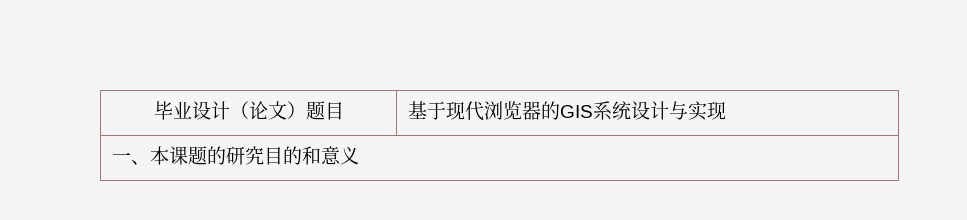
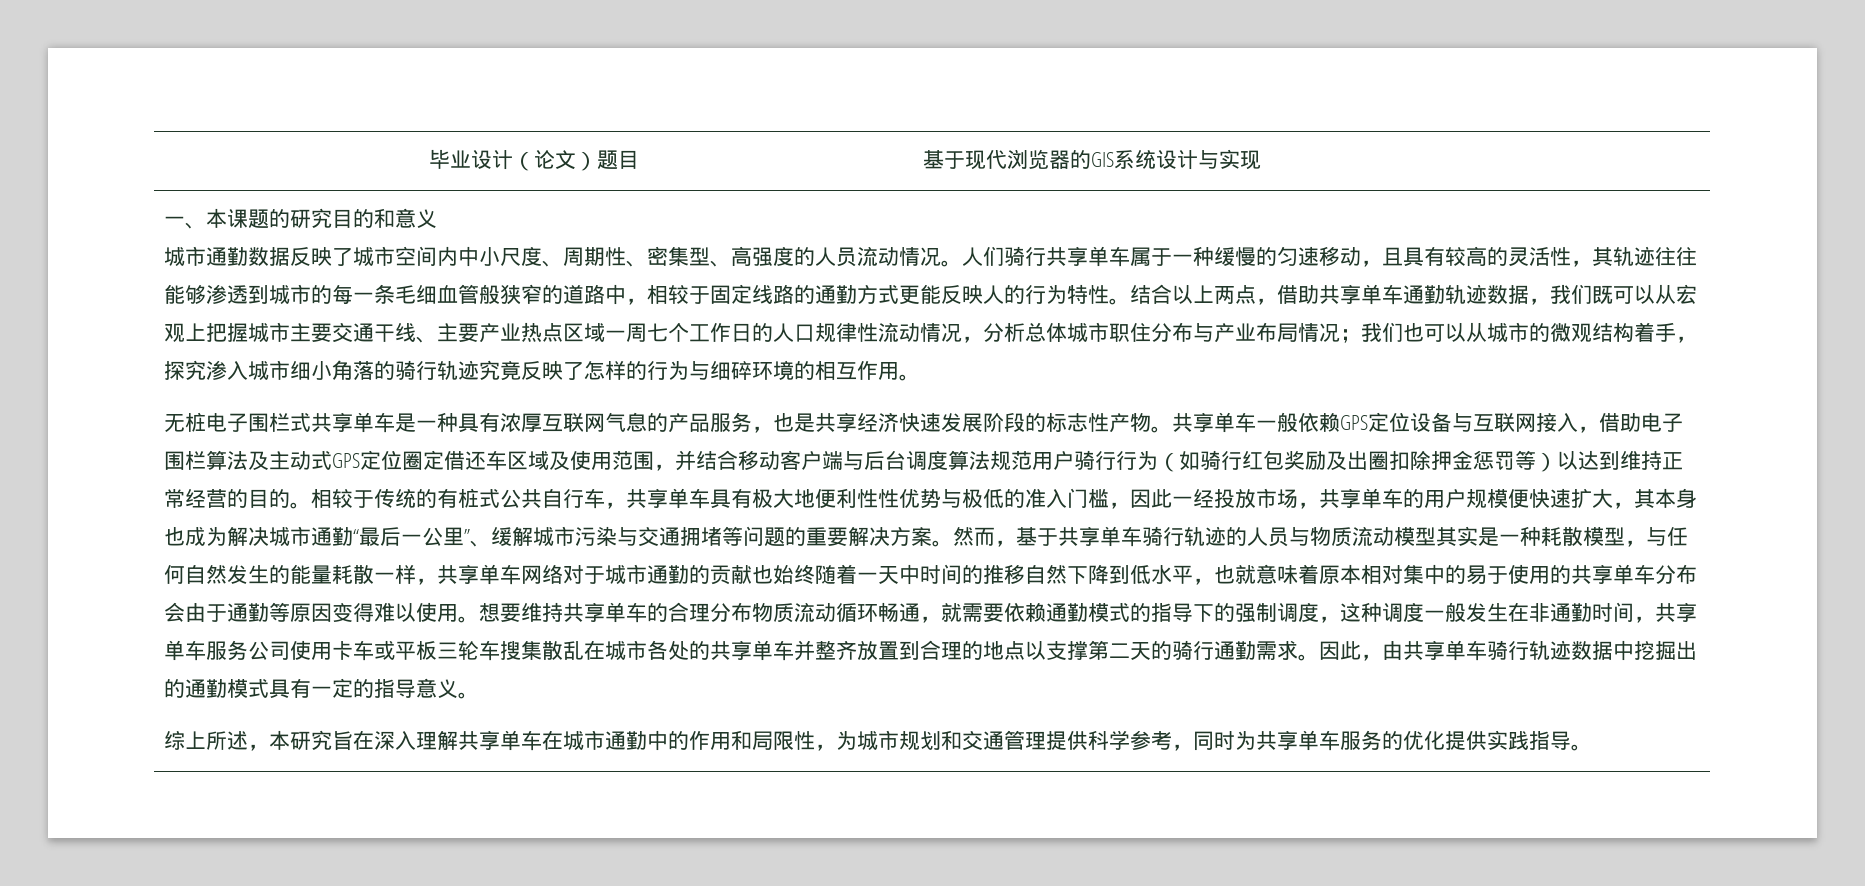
+ 城市通勤数据反映了城市空间内中小尺度、周期性、密集型、高强度的人员流动情况。人们骑行共享单车属于一种缓慢的匀速移动，且具有较高的灵活性，其轨迹往往能够渗透到城市的每一条毛细血管般狭窄的道路中，相较于固定线路的通勤方式更能反映人的行为特性。结合以上两点，借助共享单车通勤轨迹数据，我们既可以从宏观上把握城市主要交通干线、主要产业热点区域一周七个工作日的人口规律性流动情况，分析总体城市职住分布与产业布局情况；我们也可以从城市的微观结构着手，探究渗入城市细小角落的骑行轨迹究竟反映了怎样的行为与细碎环境的相互作用。
+ 无桩电子围栏式共享单车是一种具有浓厚互联网气息的产品服务，也是共享经济快速发展阶段的标志性产物。共享单车一般依赖GPS定位设备与互联网接入，借助电子围栏算法及主动式GPS定位圈定借还车区域及使用范围，并结合移动客户端与后台调度算法规范用户骑行行为（如骑行红包奖励及出圈扣除押金惩罚等）以达到维持正常经营的目的。相较于传统的有桩式公共自行车，共享单车具有极大地便利性性优势与极低的准入门槛，因此一经投放市场，共享单车的用户规模便快速扩大，其本身也成为解决城市通勤“最后一公里”、缓解城市污染与交通拥堵等问题的重要解决方案。然而，基于共享单车骑行轨迹的人员与物质流动模型其实是一种耗散模型，与任何自然发生的能量耗散一样，共享单车网络对于城市通勤的贡献也始终随着一天中时间的推移自然下降到低水平，也就意味着原本相对集中的易于使用的共享单车分布会由于通勤等原因变得难以使用。想要维持共享单车的合理分布物质流动循环畅通，就需要依赖通勤模式的指导下的强制调度，这种调度一般发生在非通勤时间，共享单车服务公司使用卡车或平板三轮车搜集散乱在城市各处的共享单车并整齐放置到合理的地点以支撑第二天的骑行通勤需求。因此，由共享单车骑行轨迹数据中挖掘出的通勤模式具有一定的指导意义。
+ 综上所述，本研究旨在深入理解共享单车在城市通勤中的作用和局限性，为城市规划和交通管理提供科学参考，同时为共享单车服务的优化提供实践指导。

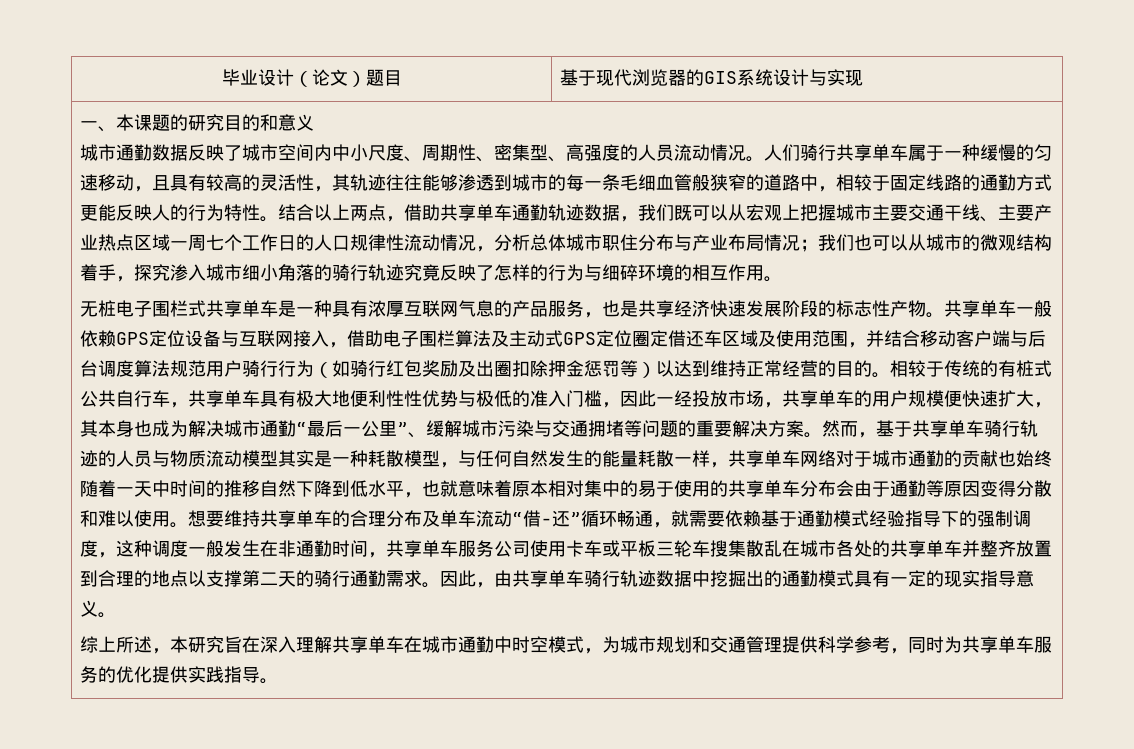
- 然而，基于共享单车骑行轨迹的人员与物质流动模型其实是一种耗散模型，与任何自然发生的能量耗散一样，共享单车网络对于城市通勤的贡献也始终随着一天中时间的推移自然下降到低水平，也就意味着原本相对集中的易于使用的共享单车分布会由于通勤等原因变得难以使用。
+ 然而，基于共享单车骑行轨迹的人员与物质流动模型其实是一种耗散模型，与任何自然发生的能量耗散一样，共享单车网络对于城市通勤的贡献也始终随着一天中时间的推移自然下降到低水平，也就意味着原本相对集中的易于使用的共享单车分布会由于通勤等原因变得分散和难以使用。
- 想要维持共享单车的合理分布物质流动循环畅通，就需要依赖通勤模式的指导下的强制调度，这种调度一般发生在非通勤时间，共享单车服务公司使用卡车或平板三轮车搜集散乱在城市各处的共享单车并整齐放置到合理的地点以支撑第二天的骑行通勤需求。
+ 想要维持共享单车的合理分布及单车流动“借-还”循环畅通，就需要依赖基于通勤模式经验指导下的强制调度，这种调度一般发生在非通勤时间，共享单车服务公司使用卡车或平板三轮车搜集散乱在城市各处的共享单车并整齐放置到合理的地点以支撑第二天的骑行通勤需求。
- 因此，由共享单车骑行轨迹数据中挖掘出的通勤模式具有一定的指导意义。
+ 因此，由共享单车骑行轨迹数据中挖掘出的通勤模式具有一定的现实指导意义。
- 综上所述，本研究旨在深入理解共享单车在城市通勤中的作用和局限性，为城市规划和交通管理提供科学参考，同时为共享单车服务的优化提供实践指导。
+ 综上所述，本研究旨在深入理解共享单车在城市通勤中时空模式，为城市规划和交通管理提供科学参考，同时为共享单车服务的优化提供实践指导。

